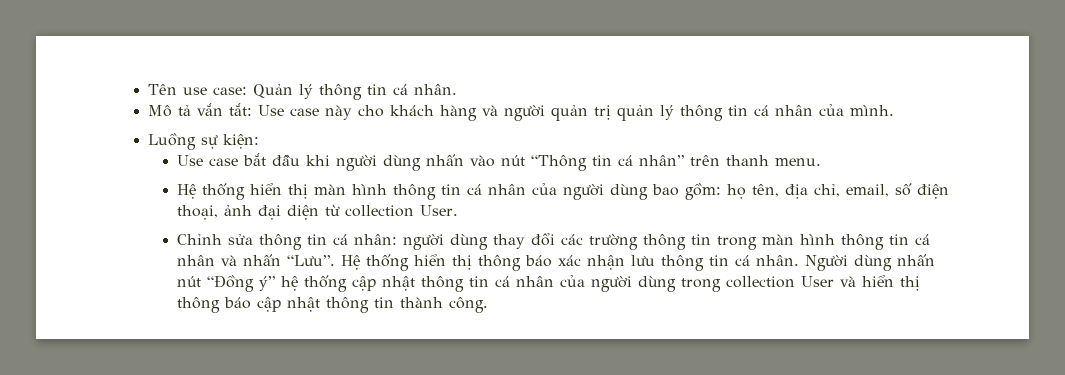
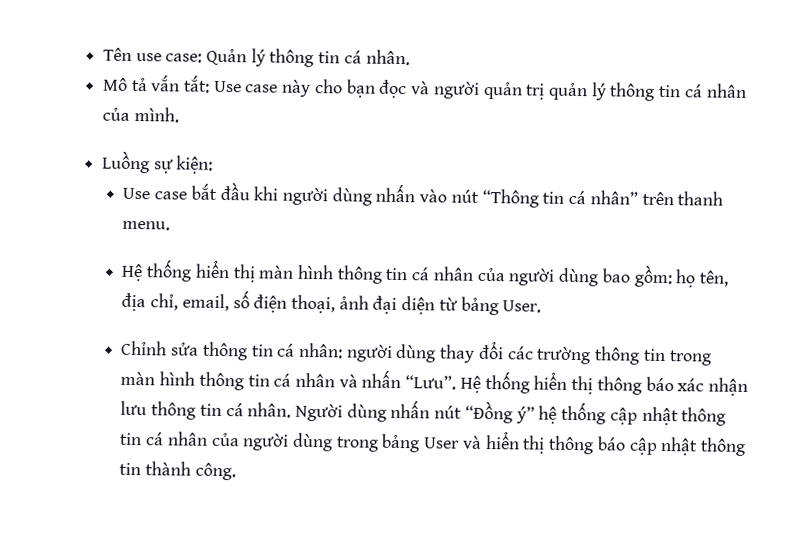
- Mô tả vắn tắt: Use case này cho khách hàng và người quản trị quản lý thông tin cá nhân của mình.
+ Mô tả vắn tắt: Use case này cho bạn đọc và người quản trị quản lý thông tin cá nhân của mình.
- Hệ thống hiển thị màn hình thông tin cá nhân của người dùng bao gồm: họ tên, địa chỉ, email, số điện thoại, ảnh đại diện từ collection User.
+ Hệ thống hiển thị màn hình thông tin cá nhân của người dùng bao gồm: họ tên, địa chỉ, email, số điện thoại, ảnh đại diện từ bảng User.
- Người dùng nhấn nút “Đồng ý” hệ thống cập nhật thông tin cá nhân của người dùng trong collection User và hiển thị thông báo cập nhật thông tin thành công.
+ Người dùng nhấn nút “Đồng ý” hệ thống cập nhật thông tin cá nhân của người dùng trong bảng User và hiển thị thông báo cập nhật thông tin thành công.

